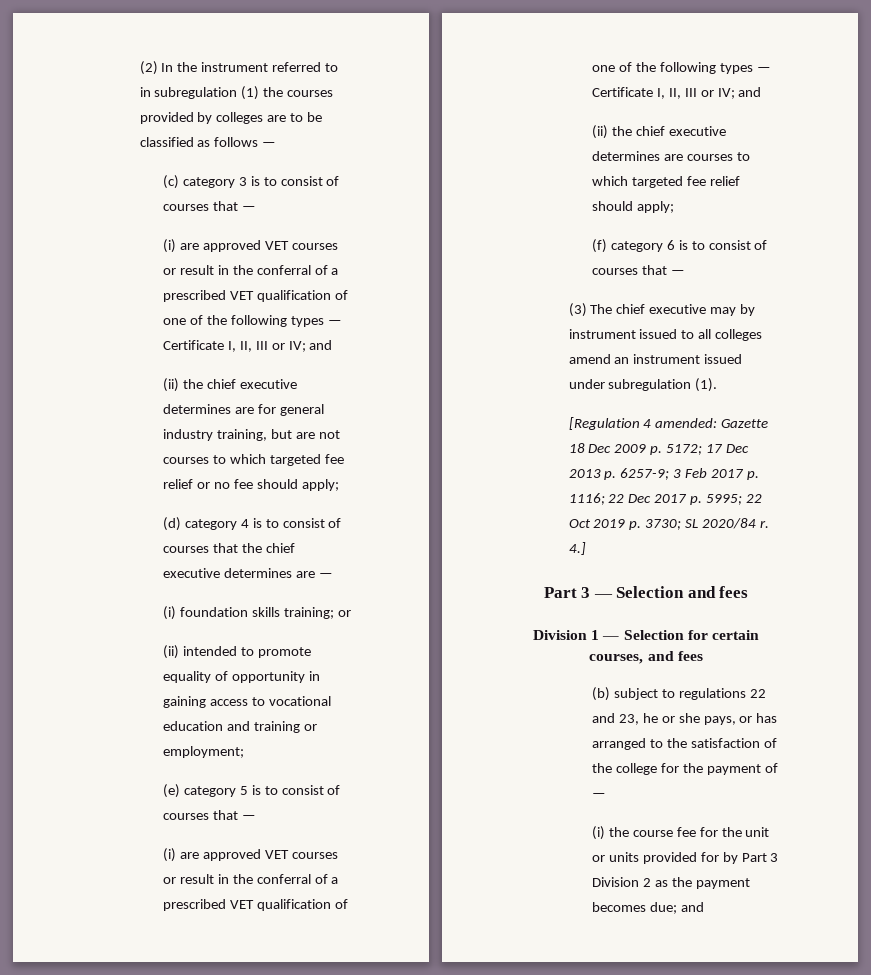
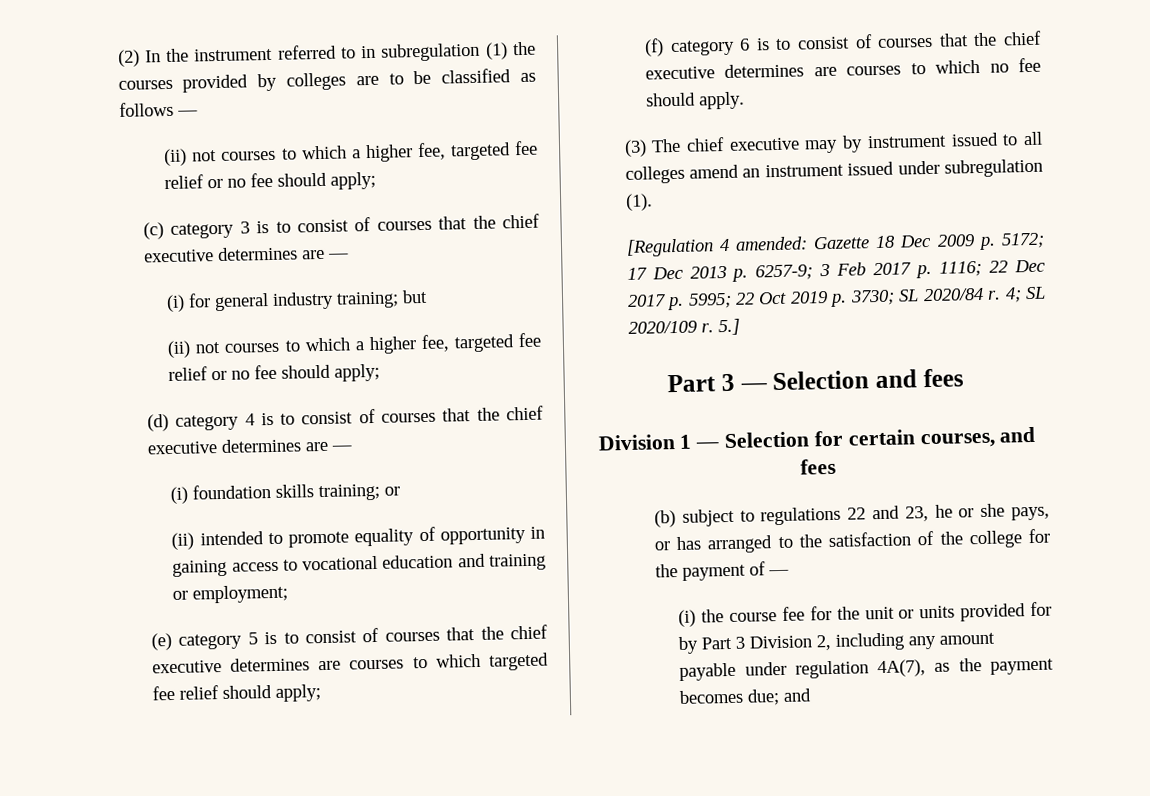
  (2) In the instrument referred to in subregulation (1) the courses provided by colleges are to be classified as follows —
+ (ii) not courses to which a higher fee, targeted fee relief or no fee should apply;
- (c) category 3 is to consist of courses that —
- (i) are approved VET courses or result in the conferral of a prescribed VET qualification of one of the following types — Certificate I, II, III or IV; and
- (ii) the chief executive determines are for general industry training, but are not courses to which targeted fee relief or no fee should apply;
+ (c) category 3 is to consist of courses that the chief executive determines are —
+ (i) for general industry training; but
+ (ii) not courses to which a higher fee, targeted fee relief or no fee should apply;
- (e) category 5 is to consist of courses that —
- (i) are approved VET courses or result in the conferral of a prescribed VET qualification of one of the following types — Certificate I, II, III or IV; and
- (ii) the chief executive determines are courses to which targeted fee relief should apply;
+ (e) category 5 is to consist of courses that the chief executive determines are courses to which targeted fee relief should apply;
- (f) category 6 is to consist of courses that —
+ (f) category 6 is to consist of courses that the chief executive determines are courses to which no fee should apply.
- 4.]
+ 4; SL 2020/109 r. 5.]
- (i) the course fee for the unit or units provided for by Part 3 Division 2 as the payment becomes due; and
+ (i) the course fee for the unit or units provided for by Part 3 Division 2, including any amount payable under regulation 4A(7), as the payment becomes due; and

